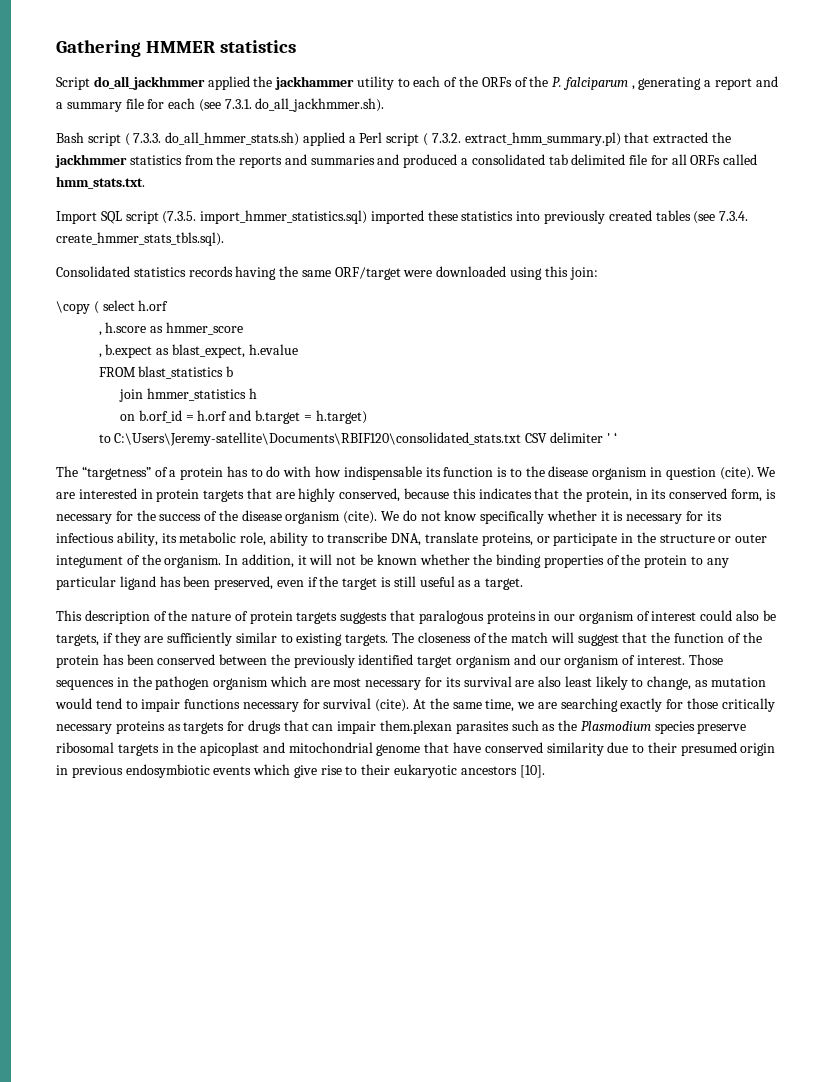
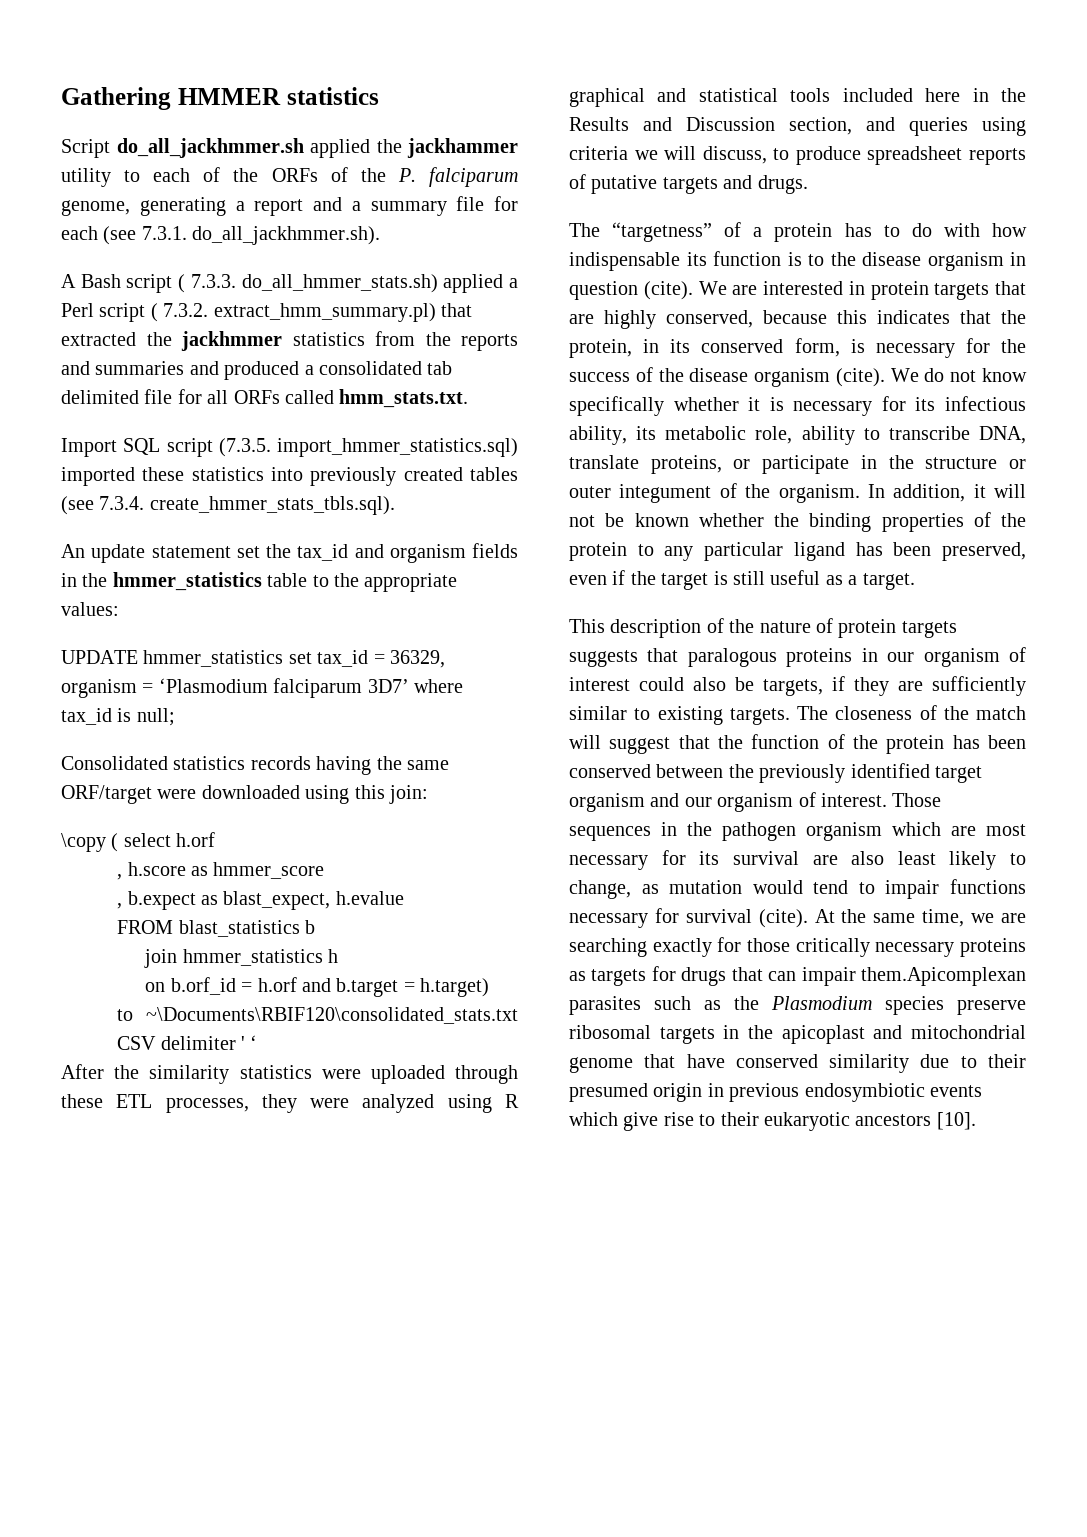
- Script do_all_jackhmmer applied the jackhammer utility to each of the ORFs of the P. falciparum , generating a report and a summary file for each (see 7.3.1. do_all_jackhmmer.sh).
+ Script do_all_jackhmmer.sh applied the jackhammer utility to each of the ORFs of the P. falciparum genome, generating a report and a summary file for each (see 7.3.1. do_all_jackhmmer.sh).
- Bash script ( 7.3.3. do_all_hmmer_stats.sh) applied a Perl script ( 7.3.2. extract_hmm_summary.pl) that extracted the jackhmmer statistics from the reports and summaries and produced a consolidated tab delimited file for all ORFs called hmm_stats.txt.
+ A Bash script ( 7.3.3. do_all_hmmer_stats.sh) applied a Perl script ( 7.3.2. extract_hmm_summary.pl) that extracted the jackhmmer statistics from the reports and summaries and produced a consolidated tab delimited file for all ORFs called hmm_stats.txt.
+ An update statement set the tax_id and organism fields in the hmmer_statistics table to the appropriate values:
+ UPDATE hmmer_statistics set tax_id = 36329, organism = ‘Plasmodium falciparum 3D7’ where tax_id is null;
- to C:\Users\Jeremy-satellite\Documents\RBIF120\consolidated_stats.txt CSV delimiter ' ‘
+ to ~\Documents\RBIF120\consolidated_stats.txt CSV delimiter ' ‘
+ After the similarity statistics were uploaded through these ETL processes, they were analyzed using R graphical and statistical tools included here in the Results and Discussion section, and queries using criteria we will discuss, to produce spreadsheet reports of putative targets and drugs.
- At the same time, we are searching exactly for those critically necessary proteins as targets for drugs that can impair them.plexan parasites such as the Plasmodium species preserve ribosomal targets in the apicoplast and mitochondrial genome that have conserved similarity due to their presumed origin in previous endosymbiotic events which give rise to their eukaryotic ancestors [10].
+ At the same time, we are searching exactly for those critically necessary proteins as targets for drugs that can impair them.Apicomplexan parasites such as the Plasmodium species preserve ribosomal targets in the apicoplast and mitochondrial genome that have conserved similarity due to their presumed origin in previous endosymbiotic events which give rise to their eukaryotic ancestors [10].

